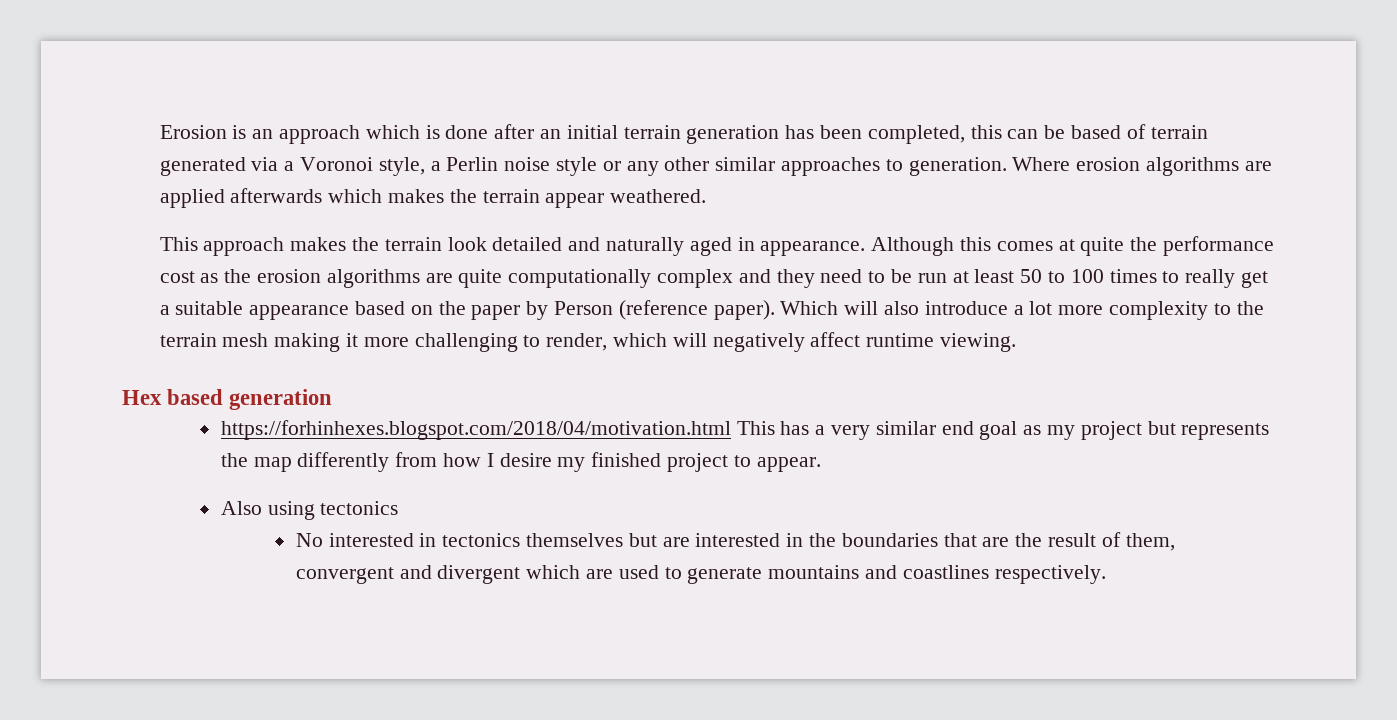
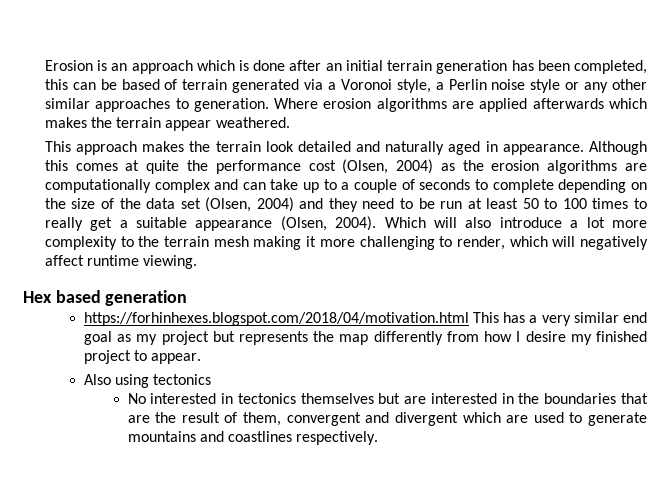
- Although this comes at quite the performance cost as the erosion algorithms are quite computationally complex and they need to be run at least 50 to 100 times to really get a suitable appearance based on the paper by Person (reference paper).
+ Although this comes at quite the performance cost (Olsen, 2004) as the erosion algorithms are computationally complex and can take up to a couple of seconds to complete depending on the size of the data set (Olsen, 2004) and they need to be run at least 50 to 100 times to really get a suitable appearance (Olsen, 2004).

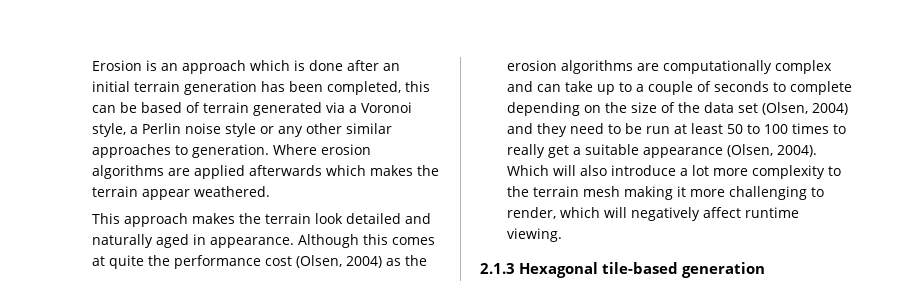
- Hex based generation
- https://forhinhexes.blogspot.com/2018/04/motivation.html This has a very similar end goal as my project but represents the map differently from how I desire my finished project to appear.
- Also using tectonics
- No interested in tectonics themselves but are interested in the boundaries that are the result of them, convergent and divergent which are used to generate mountains and coastlines respectively.
+ 2.1.3 Hexagonal tile-based generation

